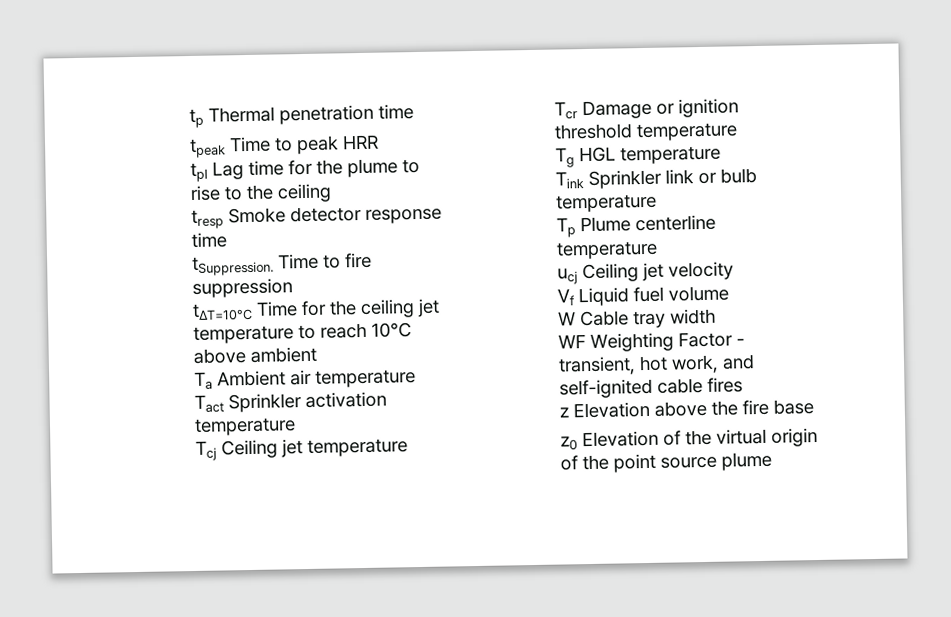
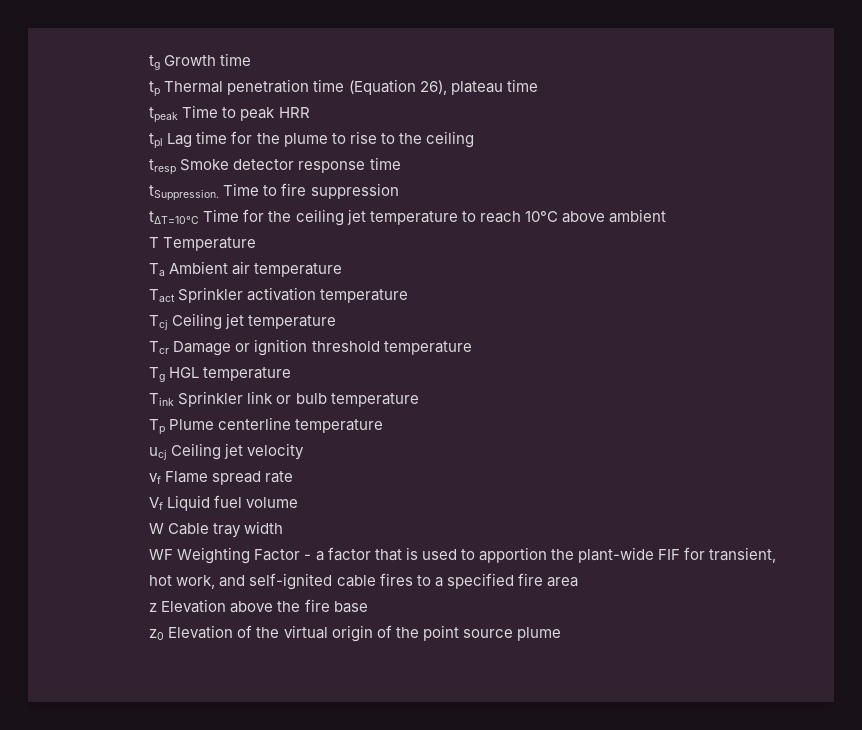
+ tg Growth time
- tp Thermal penetration time
+ tp Thermal penetration time (Equation 26), plateau time
+ T Temperature
+ vf Flame spread rate
- WF Weighting Factor - transient, hot work, and self-ignited cable fires
+ WF Weighting Factor - a factor that is used to apportion the plant-wide FIF for transient, hot work, and self-ignited cable fires to a specified fire area

